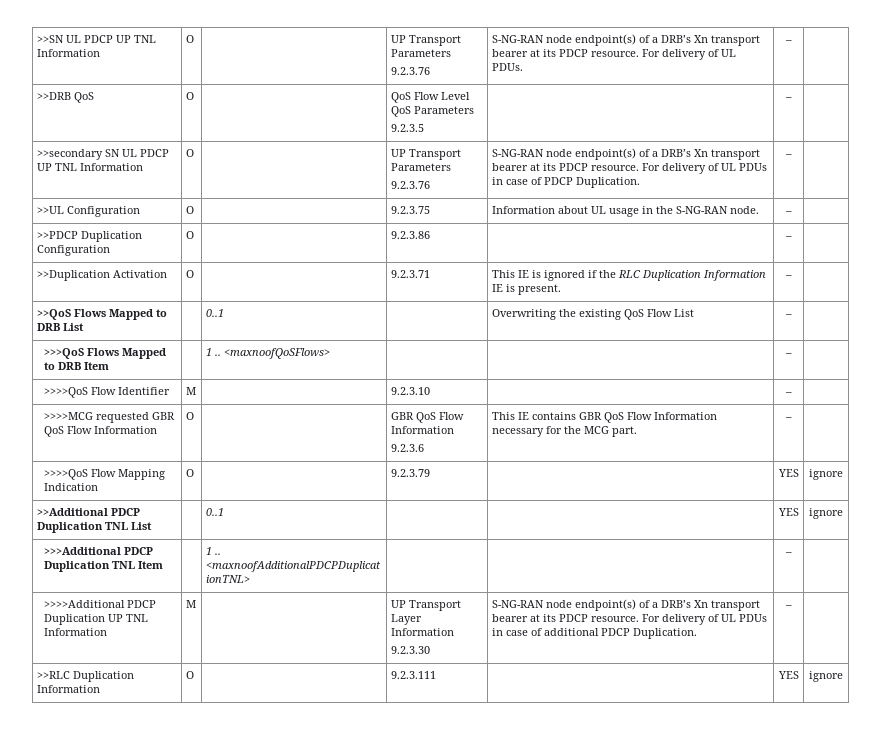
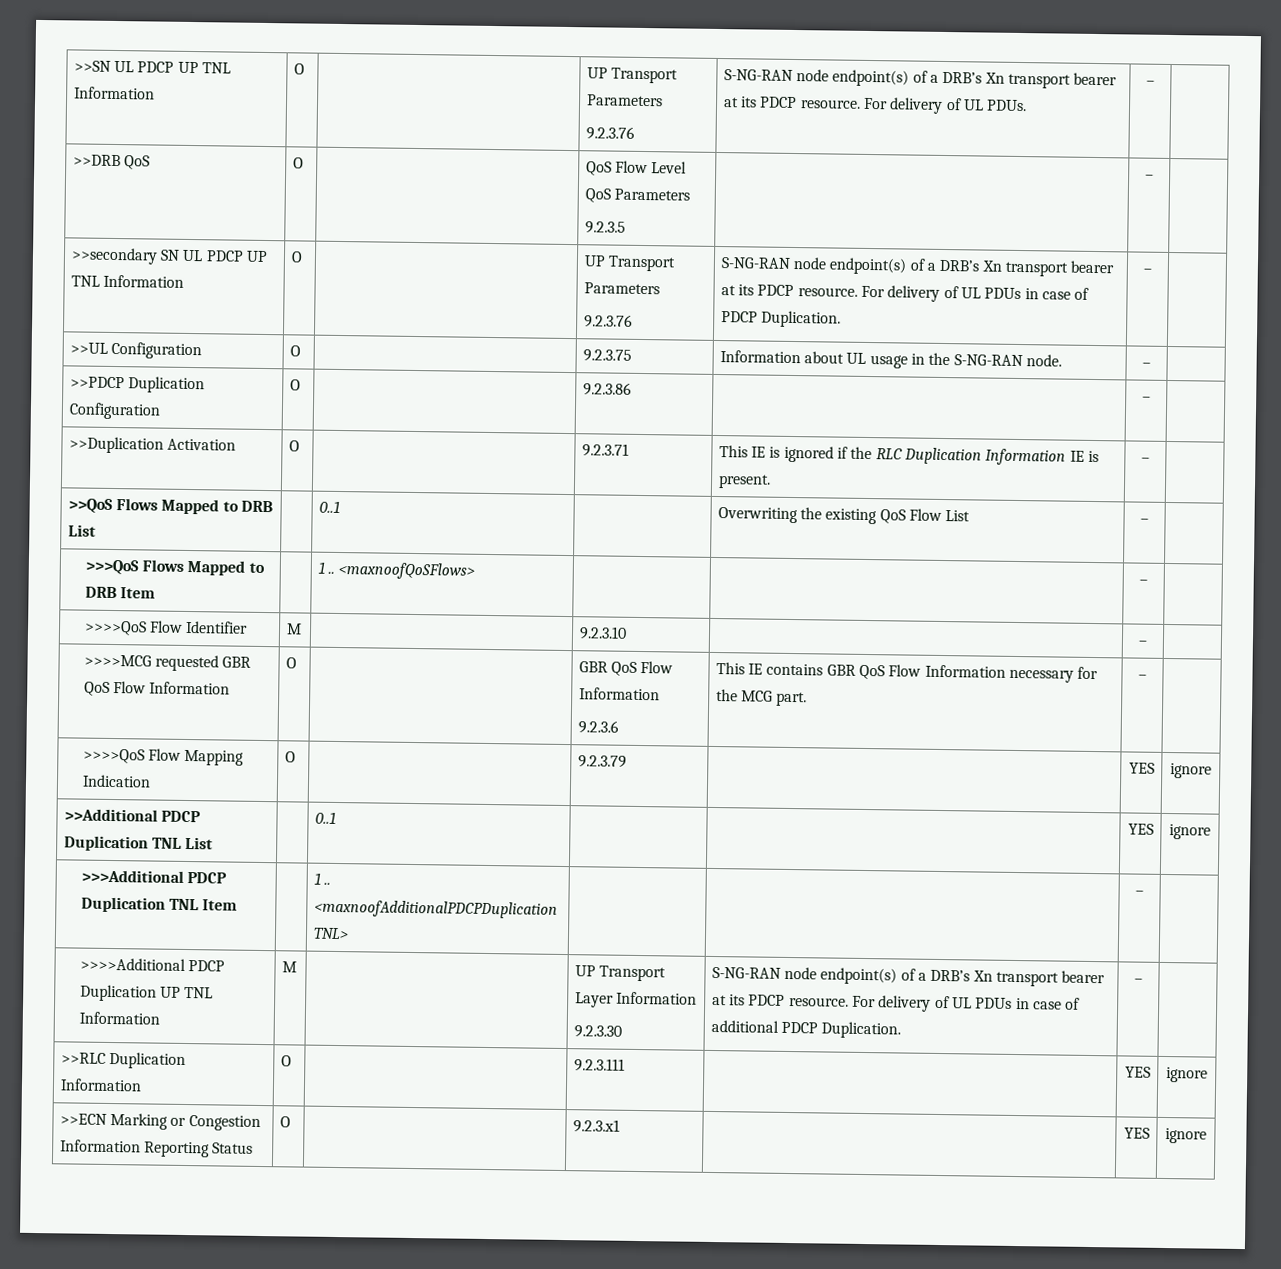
+ >>ECN Marking or Congestion Information Reporting Status | O | | 9.2.3.x1 | | YES | ignore

